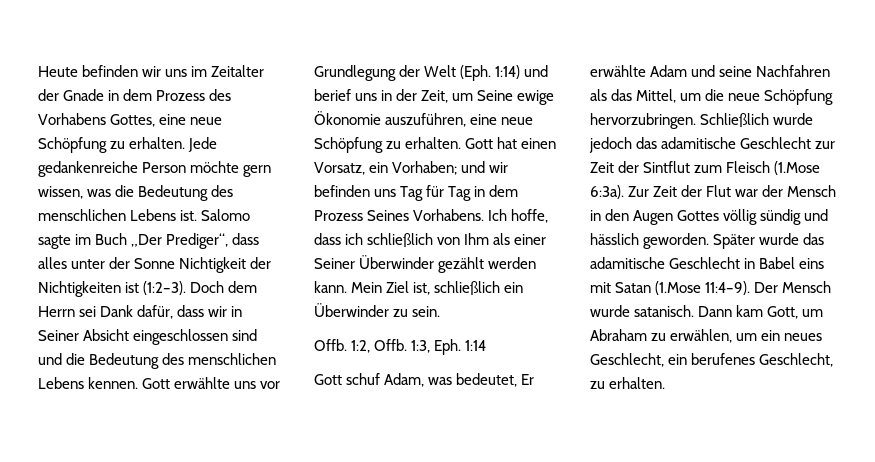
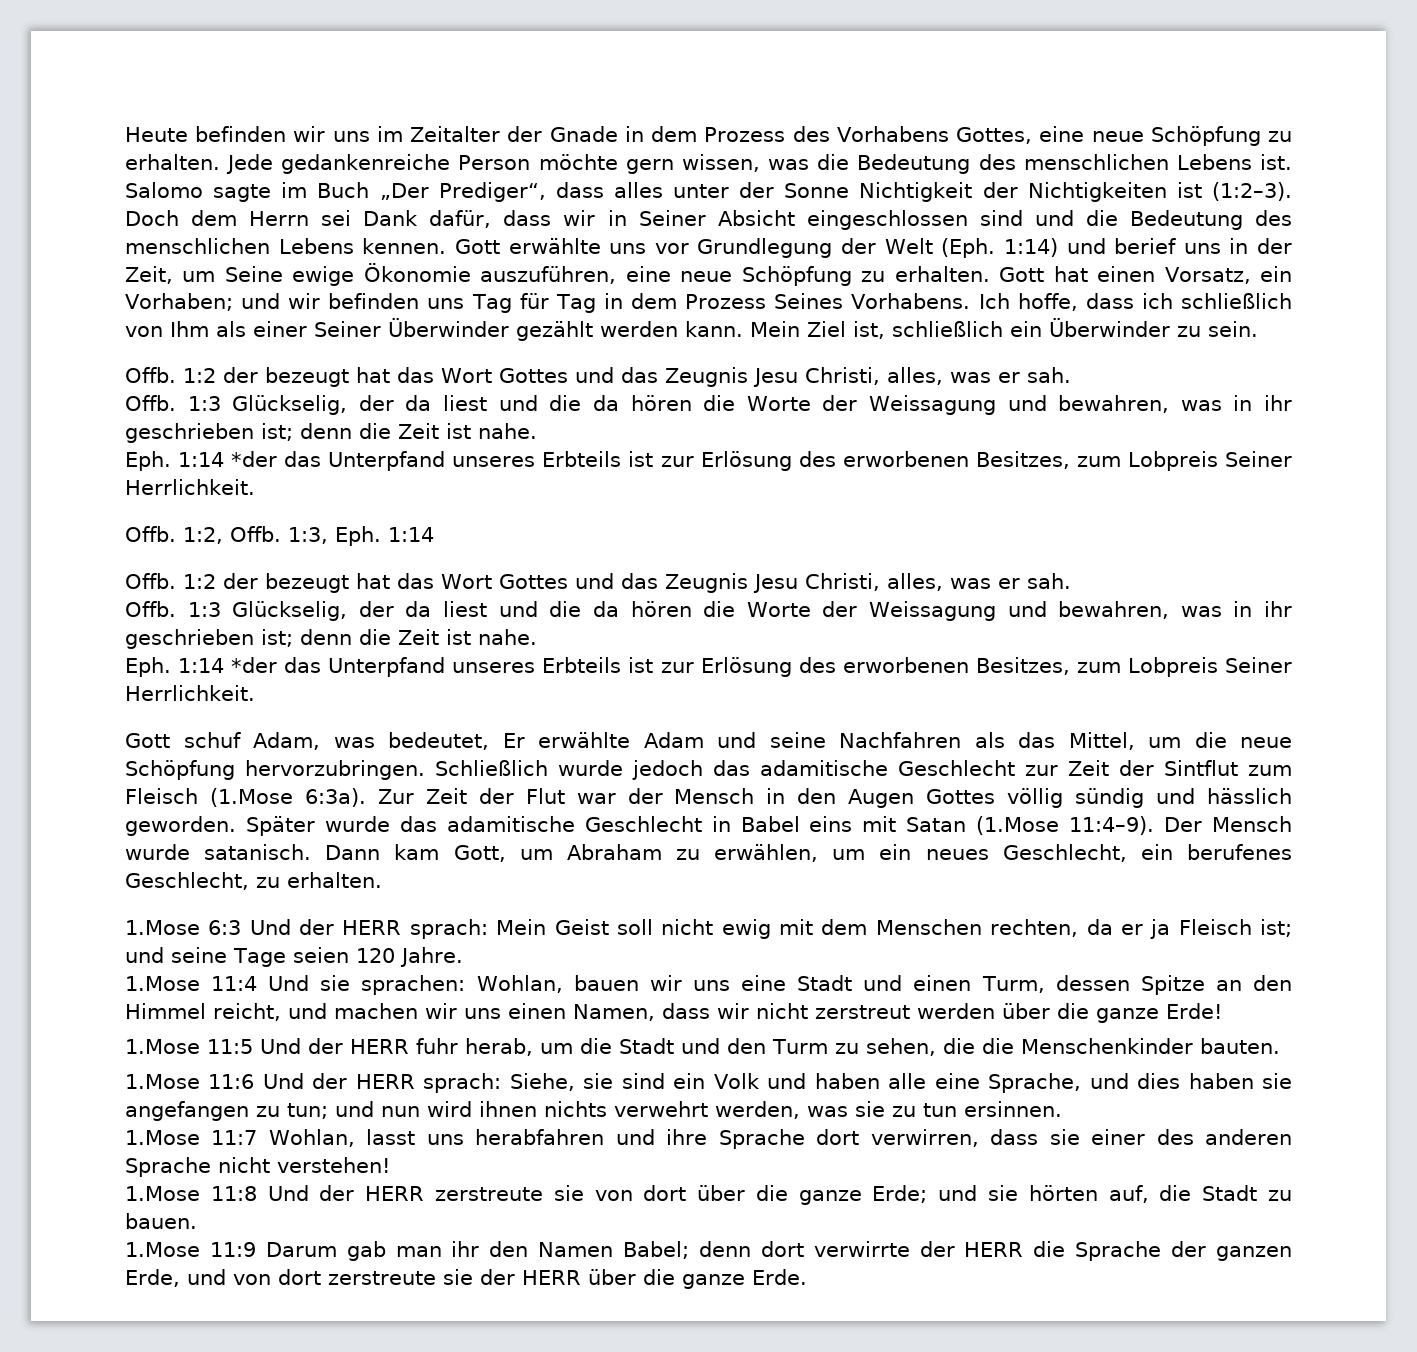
  Mein Ziel ist, schließlich ein Überwinder zu sein.
+ Offb. 1:2 der bezeugt hat das Wort Gottes und das Zeugnis Jesu Christi, alles, was er sah.
+ Offb. 1:3 Glückselig, der da liest und die da hören die Worte der Weissagung und bewahren, was in ihr geschrieben ist; denn die Zeit ist nahe.
+ Eph. 1:14 *der das Unterpfand unseres Erbteils ist zur Erlösung des erworbenen Besitzes, zum Lobpreis Seiner Herrlichkeit.
  1:3, Eph. 1:14
+ Offb. 1:2 der bezeugt hat das Wort Gottes und das Zeugnis Jesu Christi, alles, was er sah.
+ Offb. 1:3 Glückselig, der da liest und die da hören die Worte der Weissagung und bewahren, was in ihr geschrieben ist; denn die Zeit ist nahe.
+ Eph. 1:14 *der das Unterpfand unseres Erbteils ist zur Erlösung des erworbenen Besitzes, zum Lobpreis Seiner Herrlichkeit.
+ 1.Mose 6:3 Und der HERR sprach: Mein Geist soll nicht ewig mit dem Menschen rechten, da er ja Fleisch ist; und seine Tage seien 120 Jahre.
+ 1.Mose 11:4 Und sie sprachen: Wohlan, bauen wir uns eine Stadt und einen Turm, dessen Spitze an den Himmel reicht, und machen wir uns einen Namen, dass wir nicht zerstreut werden über die ganze Erde!
+ 1.Mose 11:5 Und der HERR fuhr herab, um die Stadt und den Turm zu sehen, die die Menschenkinder bauten.
+ 1.Mose 11:6 Und der HERR sprach: Siehe, sie sind ein Volk und haben alle eine Sprache, und dies haben sie angefangen zu tun; und nun wird ihnen nichts verwehrt werden, was sie zu tun ersinnen.
+ 1.Mose 11:7 Wohlan, lasst uns herabfahren und ihre Sprache dort verwirren, dass sie einer des anderen Sprache nicht verstehen!
+ 1.Mose 11:8 Und der HERR zerstreute sie von dort über die ganze Erde; und sie hörten auf, die Stadt zu bauen.
+ 1.Mose 11:9 Darum gab man ihr den Namen Babel; denn dort verwirrte der HERR die Sprache der ganzen Erde, und von dort zerstreute sie der HERR über die ganze Erde.

